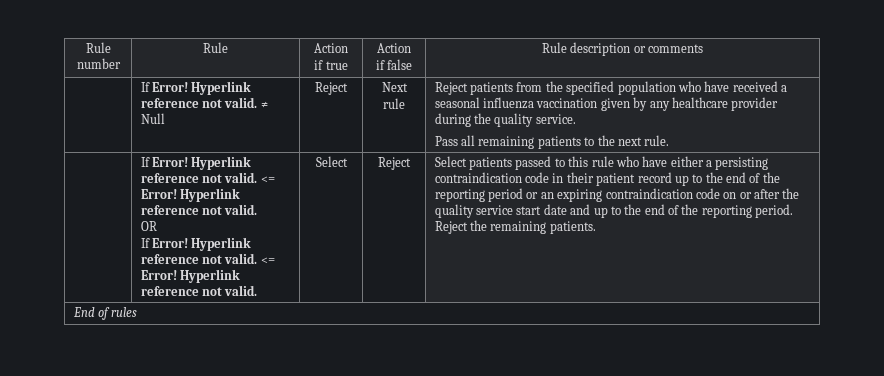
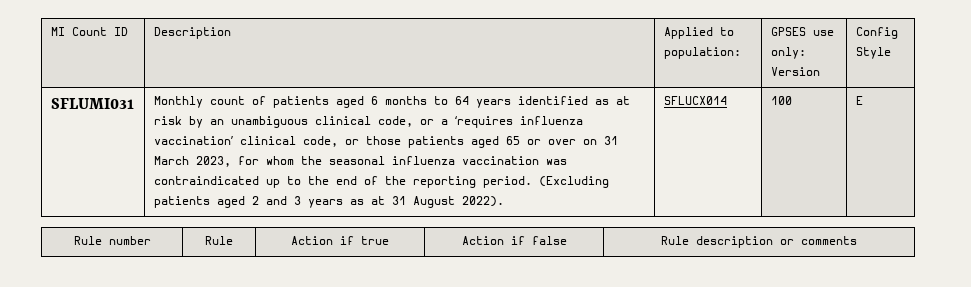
+ MI Count ID | Description | Applied to population: | GPSES use only: Version | Config Style
+ SFLUMI031 | Monthly count of patients aged 6 months to 64 years identified as at risk by an unambiguous clinical code, or a ‘requires influenza vaccination’ clinical code, or those patients aged 65 or over on 31 March 2023, for whom the seasonal influenza vaccination was contraindicated up to the end of the reporting period. (Excluding patients aged 2 and 3 years as at 31 August 2022). | SFLUCX014 | 100 | E
- If Error! Hyperlink reference not valid. ≠ Null | Reject | Next rule | Reject patients from the specified population who have received a seasonal influenza vaccination given by any healthcare provider during the quality service.
- Pass all remaining patients to the next rule.
- | If Error! Hyperlink reference not valid. <= Error! Hyperlink reference not valid.
- OR
- If Error! Hyperlink reference not valid. <= Error! Hyperlink reference not valid. | Select | Reject | Select patients passed to this rule who have either a persisting contraindication code in their patient record up to the end of the reporting period or an expiring contraindication code on or after the quality service start date and up to the end of the reporting period. Reject the remaining patients.
- End of rules

